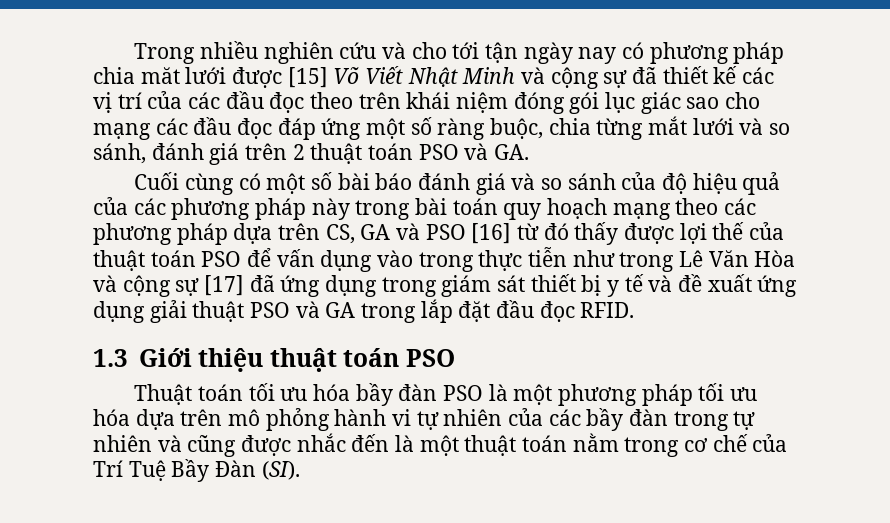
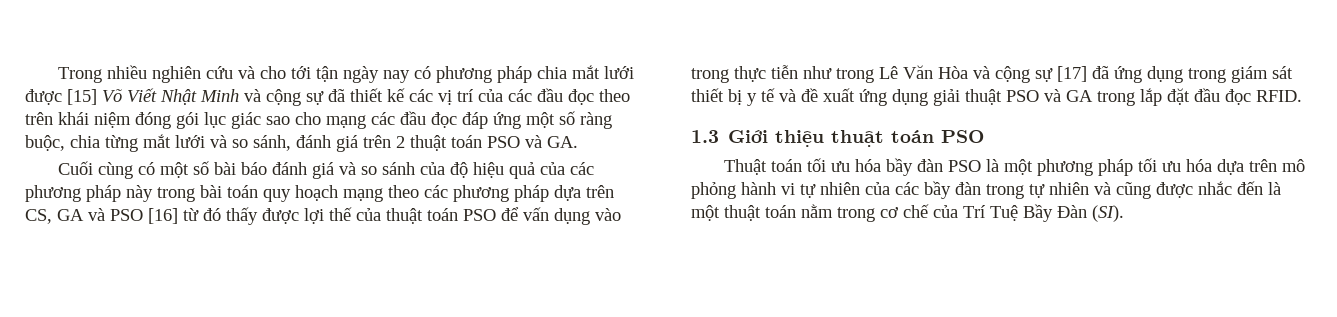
- Trong nhiều nghiên cứu và cho tới tận ngày nay có phương pháp chia măt lưới được [15] Võ Viết Nhật Minh và cộng sự đã thiết kế các vị trí của các đầu đọc theo trên khái niệm đóng gói lục giác sao cho mạng các đầu đọc đáp ứng một số ràng buộc, chia từng mắt lưới và so sánh, đánh giá trên 2 thuật toán PSO và GA.
+ Trong nhiều nghiên cứu và cho tới tận ngày nay có phương pháp chia mắt lưới được [15] Võ Viết Nhật Minh và cộng sự đã thiết kế các vị trí của các đầu đọc theo trên khái niệm đóng gói lục giác sao cho mạng các đầu đọc đáp ứng một số ràng buộc, chia từng mắt lưới và so sánh, đánh giá trên 2 thuật toán PSO và GA.

